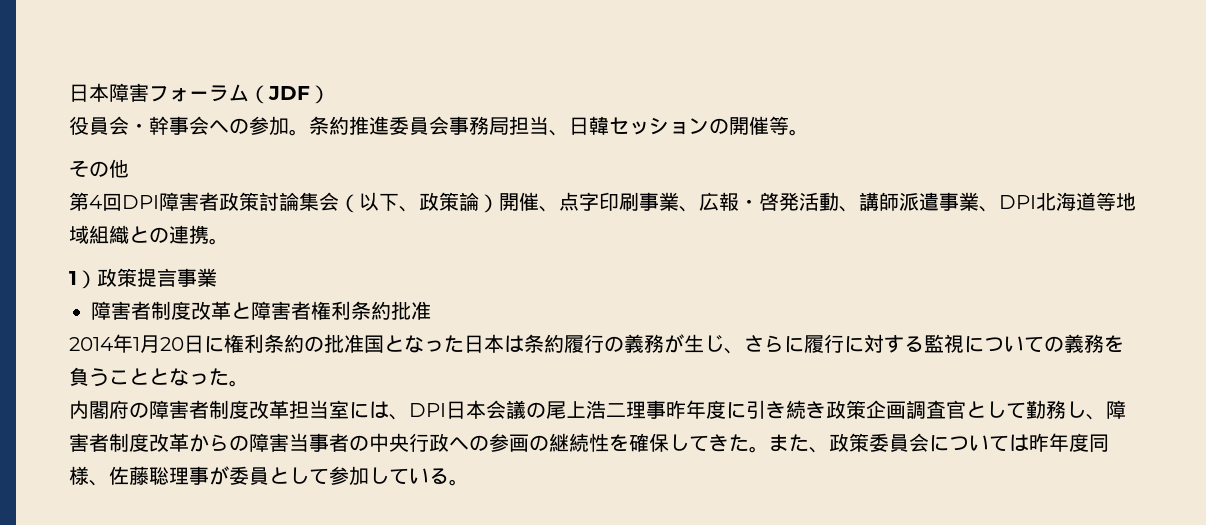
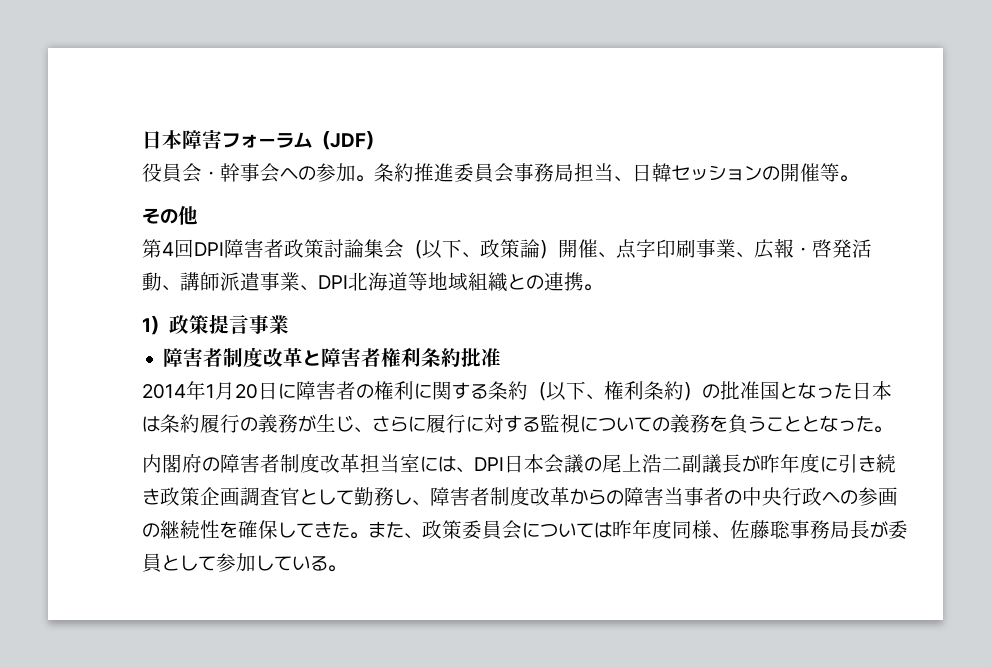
- 2014年1月20日に権利条約の批准国となった日本は条約履行の義務が生じ、さらに履行に対する監視についての義務を負うこととなった。
+ 2014年1月20日に障害者の権利に関する条約（以下、権利条約）の批准国となった日本は条約履行の義務が生じ、さらに履行に対する監視についての義務を負うこととなった。
- 内閣府の障害者制度改革担当室には、DPI日本会議の尾上浩二理事昨年度に引き続き政策企画調査官として勤務し、障害者制度改革からの障害当事者の中央行政への参画の継続性を確保してきた。
+ 内閣府の障害者制度改革担当室には、DPI日本会議の尾上浩二副議長が昨年度に引き続き政策企画調査官として勤務し、障害者制度改革からの障害当事者の中央行政への参画の継続性を確保してきた。
- また、政策委員会については昨年度同様、佐藤聡理事が委員として参加している。
+ また、政策委員会については昨年度同様、佐藤聡事務局長が委員として参加している。

